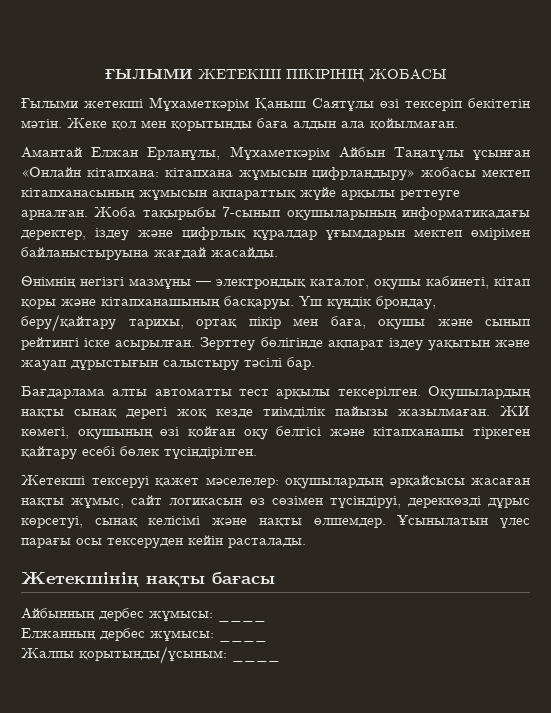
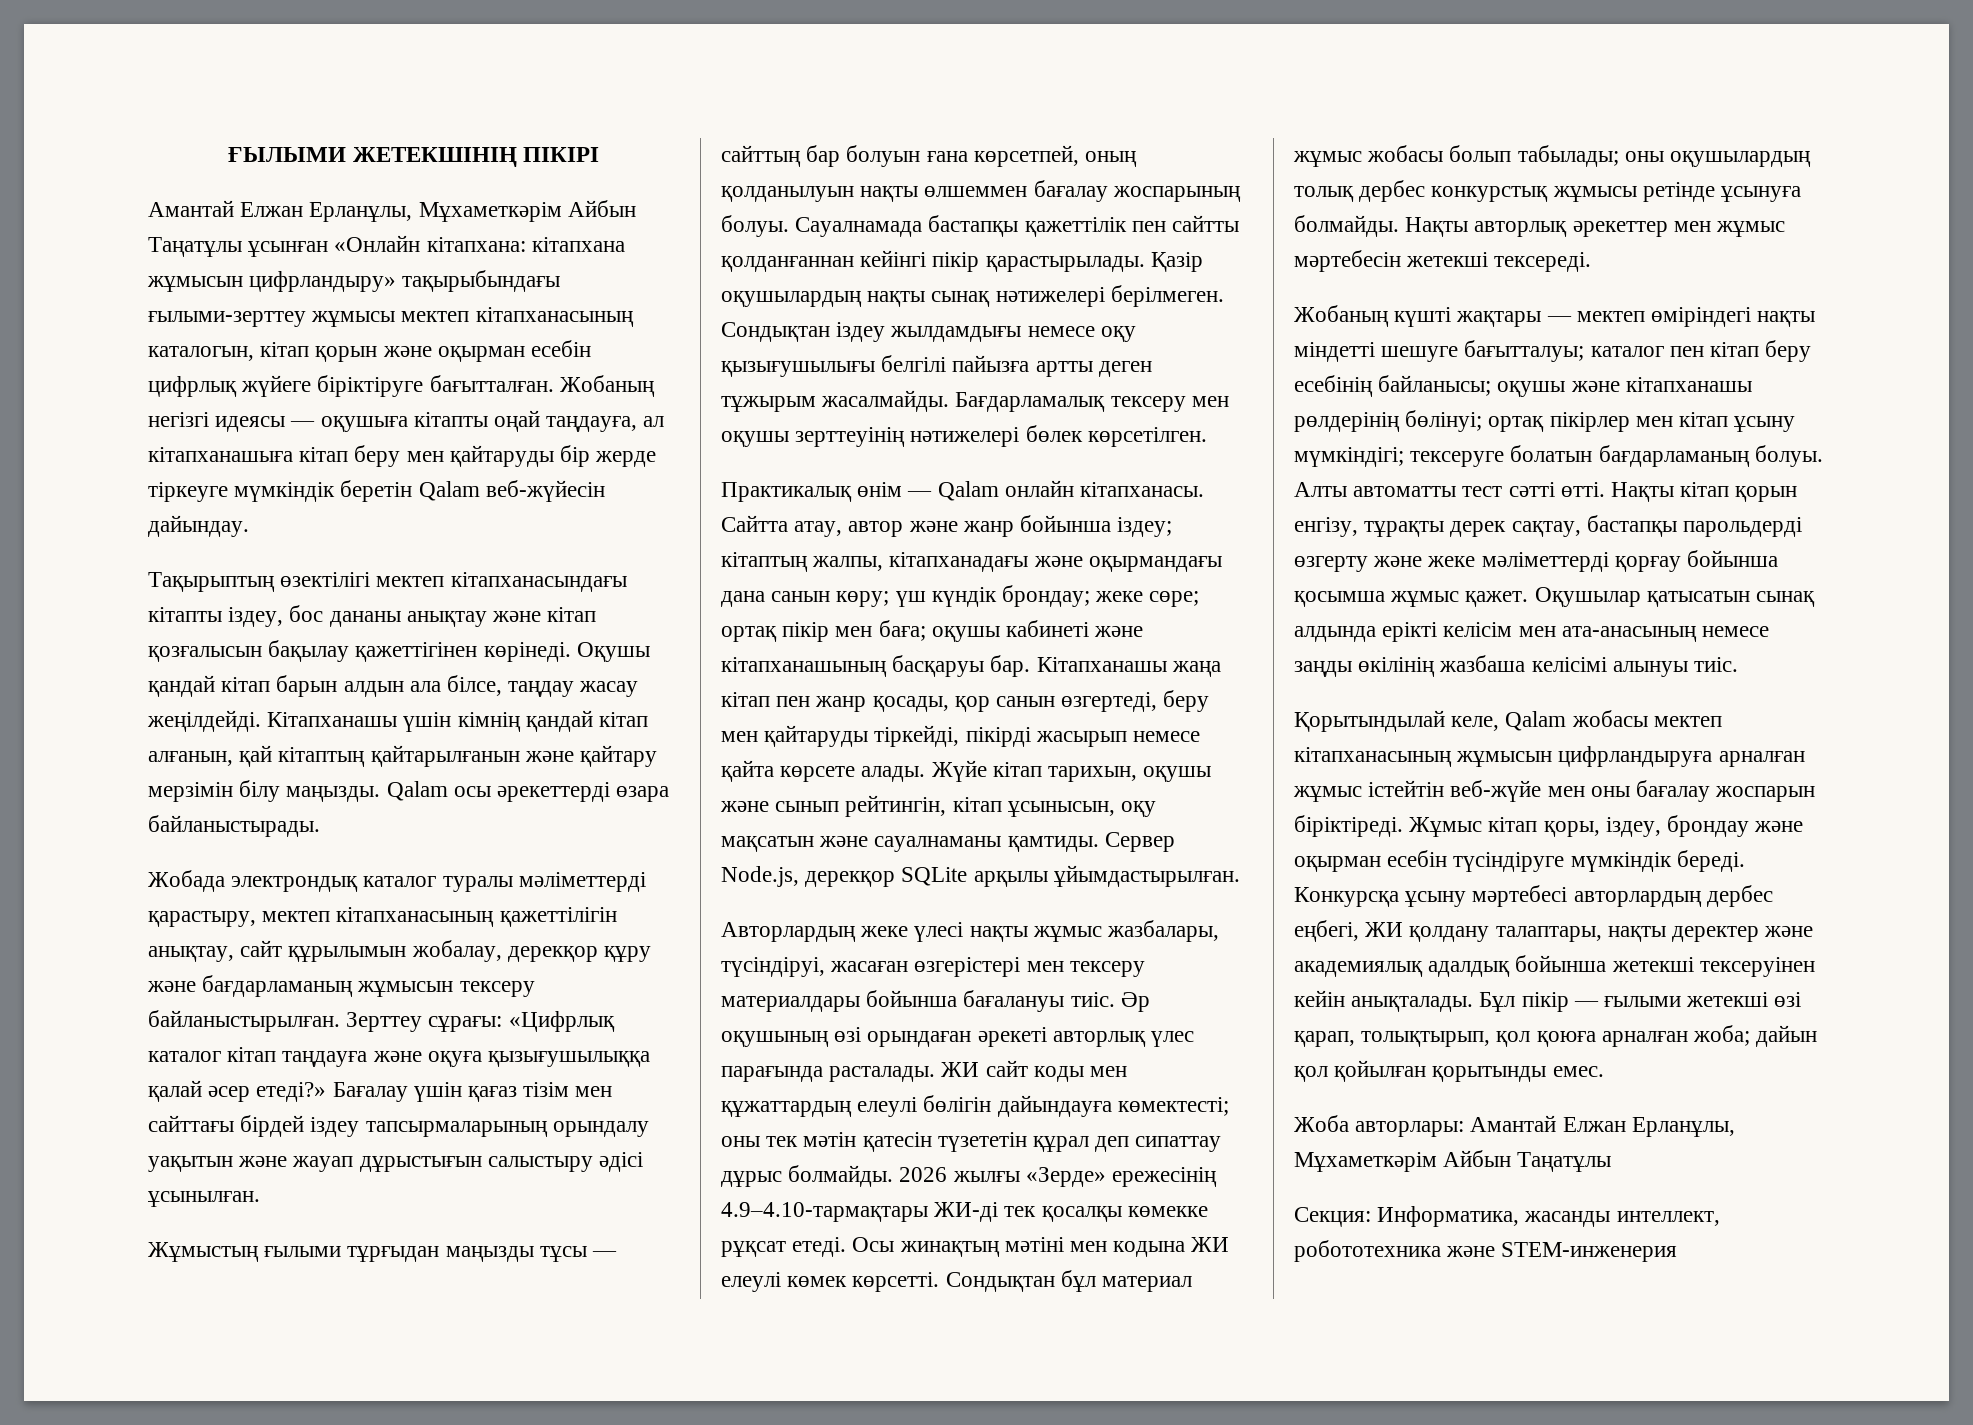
- ҒЫЛЫМИ ЖЕТЕКШІ ПІКІРІНІҢ ЖОБАСЫ
- Ғылыми жетекші Мұхаметкәрім Қаныш Саятұлы өзі тексеріп бекітетін мәтін. Жеке қол мен қорытынды баға алдын ала қойылмаған.
+ ҒЫЛЫМИ ЖЕТЕКШІНІҢ ПІКІРІ
- Амантай Елжан Ерланұлы, Мұхаметкәрім Айбын Таңатұлы ұсынған «Онлайн кітапхана: кітапхана жұмысын цифрландыру» жобасы мектеп кітапханасының жұмысын ақпараттық жүйе арқылы реттеуге арналған. Жоба тақырыбы 7-сынып оқушыларының информатикадағы деректер, іздеу және цифрлық құралдар ұғымдарын мектеп өмірімен байланыстыруына жағдай жасайды.
- Өнімнің негізгі мазмұны — электрондық каталог, оқушы кабинеті, кітап қоры және кітапханашының басқаруы. Үш күндік брондау, беру/қайтару тарихы, ортақ пікір мен баға, оқушы және сынып рейтингі іске асырылған. Зерттеу бөлігінде ақпарат іздеу уақытын және жауап дұрыстығын салыстыру тәсілі бар.
- Бағдарлама алты автоматты тест арқылы тексерілген. Оқушылардың нақты сынақ дерегі жоқ кезде тиімділік пайызы жазылмаған. ЖИ көмегі, оқушының өзі қойған оқу белгісі және кітапханашы тіркеген қайтару есебі бөлек түсіндірілген.
- Жетекші тексеруі қажет мәселелер: оқушылардың әрқайсысы жасаған нақты жұмыс, сайт логикасын өз сөзімен түсіндіруі, дереккөзді дұрыс көрсетуі, сынақ келісімі және нақты өлшемдер. Ұсынылатын үлес парағы осы тексеруден кейін расталады.
- Жетекшінің нақты бағасы
- Айбынның дербес жұмысы: ____
- Елжанның дербес жұмысы: ____
- Жалпы қорытынды/ұсыным: ____
+ Амантай Елжан Ерланұлы, Мұхаметкәрім Айбын Таңатұлы ұсынған «Онлайн кітапхана: кітапхана жұмысын цифрландыру» тақырыбындағы ғылыми-зерттеу жұмысы мектеп кітапханасының каталогын, кітап қорын және оқырман есебін цифрлық жүйеге біріктіруге бағытталған. Жобаның негізгі идеясы — оқушыға кітапты оңай таңдауға, ал кітапханашыға кітап беру мен қайтаруды бір жерде тіркеуге мүмкіндік беретін Qalam веб-жүйесін дайындау.
+ Тақырыптың өзектілігі мектеп кітапханасындағы кітапты іздеу, бос дананы анықтау және кітап қозғалысын бақылау қажеттігінен көрінеді. Оқушы қандай кітап барын алдын ала білсе, таңдау жасау жеңілдейді. Кітапханашы үшін кімнің қандай кітап алғанын, қай кітаптың қайтарылғанын және қайтару мерзімін білу маңызды. Qalam осы әрекеттерді өзара байланыстырады.
+ Жобада электрондық каталог туралы мәліметтерді қарастыру, мектеп кітапханасының қажеттілігін анықтау, сайт құрылымын жобалау, дерекқор құру және бағдарламаның жұмысын тексеру байланыстырылған. Зерттеу сұрағы: «Цифрлық каталог кітап таңдауға және оқуға қызығушылыққа қалай әсер етеді?» Бағалау үшін қағаз тізім мен сайттағы бірдей іздеу тапсырмаларының орындалу уақытын және жауап дұрыстығын салыстыру әдісі ұсынылған.
+ Жұмыстың ғылыми тұрғыдан маңызды тұсы — сайттың бар болуын ғана көрсетпей, оның қолданылуын нақты өлшеммен бағалау жоспарының болуы. Сауалнамада бастапқы қажеттілік пен сайтты қолданғаннан кейінгі пікір қарастырылады. Қазір оқушылардың нақты сынақ нәтижелері берілмеген. Сондықтан іздеу жылдамдығы немесе оқу қызығушылығы белгілі пайызға артты деген тұжырым жасалмайды. Бағдарламалық тексеру мен оқушы зерттеуінің нәтижелері бөлек көрсетілген.
+ Практикалық өнім — Qalam онлайн кітапханасы. Сайтта атау, автор және жанр бойынша іздеу; кітаптың жалпы, кітапханадағы және оқырмандағы дана санын көру; үш күндік брондау; жеке сөре; ортақ пікір мен баға; оқушы кабинеті және кітапханашының басқаруы бар. Кітапханашы жаңа кітап пен жанр қосады, қор санын өзгертеді, беру мен қайтаруды тіркейді, пікірді жасырып немесе қайта көрсете алады. Жүйе кітап тарихын, оқушы және сынып рейтингін, кітап ұсынысын, оқу мақсатын және сауалнаманы қамтиды. Сервер Node.js, дерекқор SQLite арқылы ұйымдастырылған.
+ Авторлардың жеке үлесі нақты жұмыс жазбалары, түсіндіруі, жасаған өзгерістері мен тексеру материалдары бойынша бағалануы тиіс. Әр оқушының өзі орындаған әрекеті авторлық үлес парағында расталады. ЖИ сайт коды мен құжаттардың елеулі бөлігін дайындауға көмектесті; оны тек мәтін қатесін түзететін құрал деп сипаттау дұрыс болмайды. 2026 жылғы «Зерде» ережесінің 4.9–4.10-тармақтары ЖИ-ді тек қосалқы көмекке рұқсат етеді. Осы жинақтың мәтіні мен кодына ЖИ елеулі көмек көрсетті. Сондықтан бұл материал жұмыс жобасы болып табылады; оны оқушылардың толық дербес конкурстық жұмысы ретінде ұсынуға болмайды. Нақты авторлық әрекеттер мен жұмыс мәртебесін жетекші тексереді.
+ Жобаның күшті жақтары — мектеп өміріндегі нақты міндетті шешуге бағытталуы; каталог пен кітап беру есебінің байланысы; оқушы және кітапханашы рөлдерінің бөлінуі; ортақ пікірлер мен кітап ұсыну мүмкіндігі; тексеруге болатын бағдарламаның болуы. Алты автоматты тест сәтті өтті. Нақты кітап қорын енгізу, тұрақты дерек сақтау, бастапқы парольдерді өзгерту және жеке мәліметтерді қорғау бойынша қосымша жұмыс қажет. Оқушылар қатысатын сынақ алдында ерікті келісім мен ата-анасының немесе заңды өкілінің жазбаша келісімі алынуы тиіс.
+ Қорытындылай келе, Qalam жобасы мектеп кітапханасының жұмысын цифрландыруға арналған жұмыс істейтін веб-жүйе мен оны бағалау жоспарын біріктіреді. Жұмыс кітап қоры, іздеу, брондау және оқырман есебін түсіндіруге мүмкіндік береді. Конкурсқа ұсыну мәртебесі авторлардың дербес еңбегі, ЖИ қолдану талаптары, нақты деректер және академиялық адалдық бойынша жетекші тексеруінен кейін анықталады. Бұл пікір — ғылыми жетекші өзі қарап, толықтырып, қол қоюға арналған жоба; дайын қол қойылған қорытынды емес.
+ Жоба авторлары: Амантай Елжан Ерланұлы, Мұхаметкәрім Айбын Таңатұлы
+ Секция: Информатика, жасанды интеллект, робототехника және STEM-инженерия

